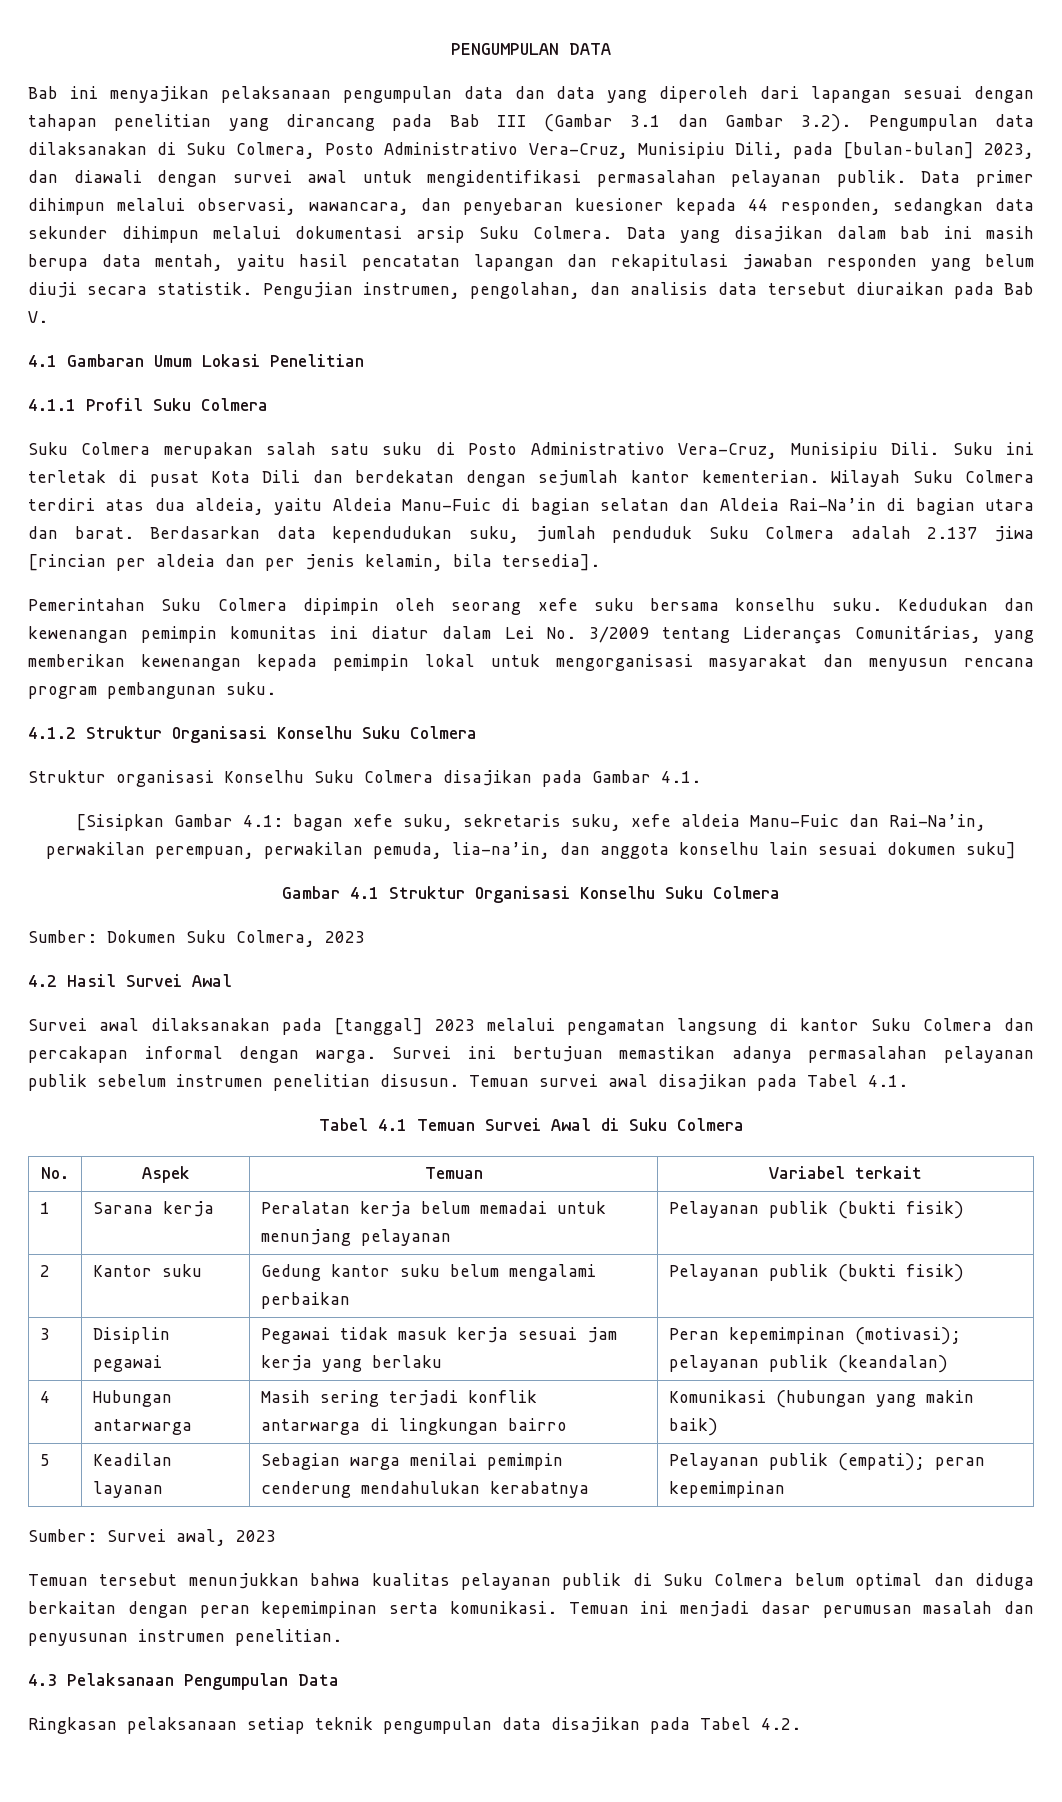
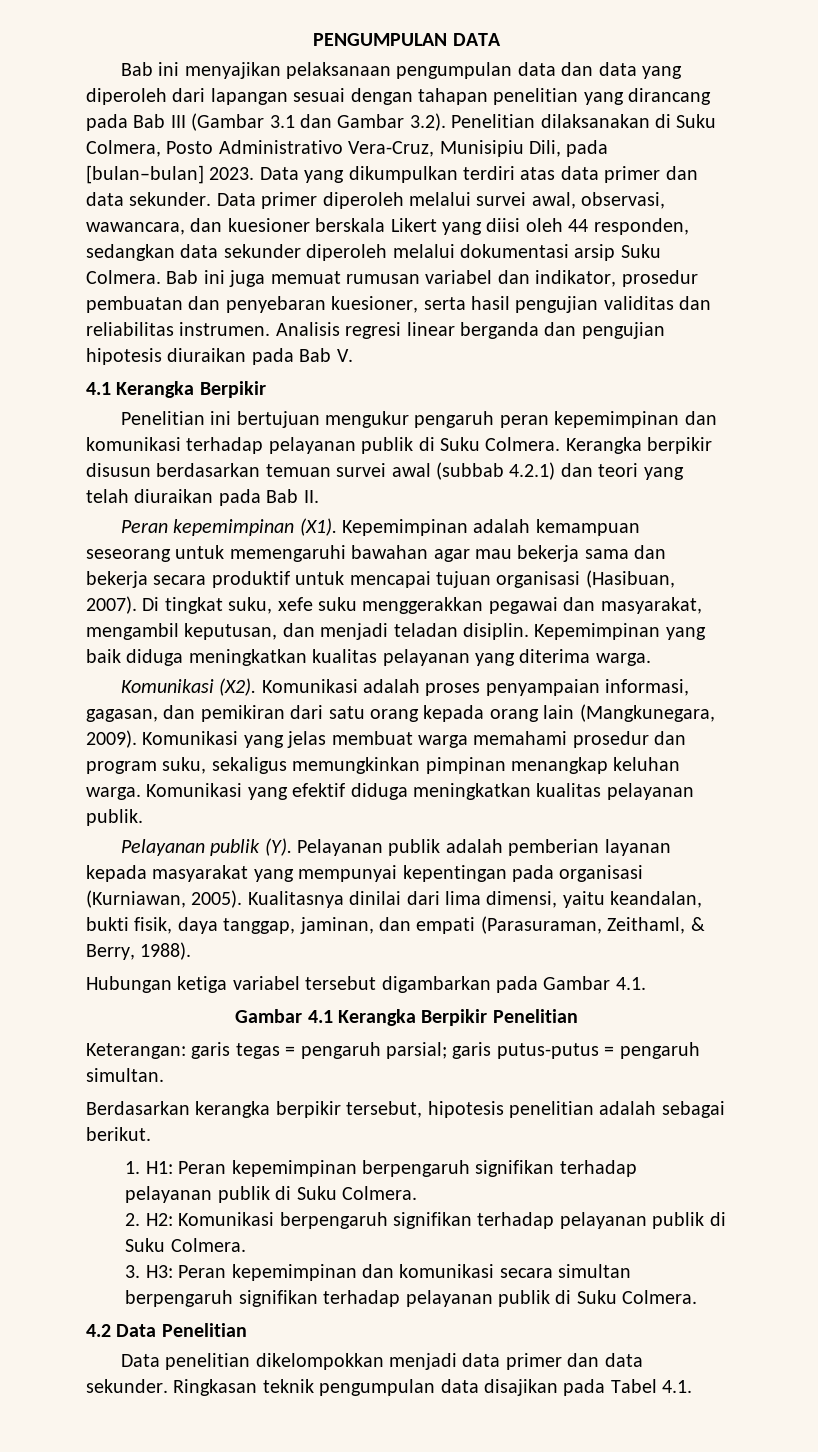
- Bab ini menyajikan pelaksanaan pengumpulan data dan data yang diperoleh dari lapangan sesuai dengan tahapan penelitian yang dirancang pada Bab III (Gambar 3.1 dan Gambar 3.2). Pengumpulan data dilaksanakan di Suku Colmera, Posto Administrativo Vera-Cruz, Munisipiu Dili, pada [bulan–bulan] 2023, dan diawali dengan survei awal untuk mengidentifikasi permasalahan pelayanan publik. Data primer dihimpun melalui observasi, wawancara, dan penyebaran kuesioner kepada 44 responden, sedangkan data sekunder dihimpun melalui dokumentasi arsip Suku Colmera.
+ Bab ini menyajikan pelaksanaan pengumpulan data dan data yang diperoleh dari lapangan sesuai dengan tahapan penelitian yang dirancang pada Bab III (Gambar 3.1 dan Gambar 3.2). Penelitian dilaksanakan di Suku Colmera, Posto Administrativo Vera-Cruz, Munisipiu Dili, pada [bulan–bulan] 2023. Data yang dikumpulkan terdiri atas data primer dan data sekunder. Data primer diperoleh melalui survei awal, observasi, wawancara, dan kuesioner berskala Likert yang diisi oleh 44 responden, sedangkan data sekunder diperoleh melalui dokumentasi arsip Suku Colmera.
- Data yang disajikan dalam bab ini masih berupa data mentah, yaitu hasil pencatatan lapangan dan rekapitulasi jawaban responden yang belum diuji secara statistik. Pengujian instrumen, pengolahan, dan analisis data tersebut diuraikan pada Bab V.
- 4.1 Gambaran Umum Lokasi Penelitian
- 4.1.1 Profil Suku Colmera
- Suku Colmera merupakan salah satu suku di Posto Administrativo Vera-Cruz, Munisipiu Dili. Suku ini terletak di pusat Kota Dili dan berdekatan dengan sejumlah kantor kementerian. Wilayah Suku Colmera terdiri atas dua aldeia, yaitu Aldeia Manu-Fuic di bagian selatan dan Aldeia Rai-Na’in di bagian utara dan barat. Berdasarkan data kependudukan suku, jumlah penduduk Suku Colmera adalah 2.137 jiwa [rincian per aldeia dan per jenis kelamin, bila tersedia].
- Pemerintahan Suku Colmera dipimpin oleh seorang xefe suku bersama konselhu suku. Kedudukan dan kewenangan pemimpin komunitas ini diatur dalam Lei No. 3/2009 tentang Lideranças Comunitárias, yang memberikan kewenangan kepada pemimpin lokal untuk mengorganisasi masyarakat dan menyusun rencana program pembangunan suku.
- 4.1.2 Struktur Organisasi Konselhu Suku Colmera
- Struktur organisasi Konselhu Suku Colmera disajikan pada Gambar 4.1.
- [Sisipkan Gambar 4.1: bagan xefe suku, sekretaris suku, xefe aldeia Manu-Fuic dan Rai-Na’in, perwakilan perempuan, perwakilan pemuda, lia-na’in, dan anggota konselhu lain sesuai dokumen suku]
- Gambar 4.1 Struktur Organisasi Konselhu Suku Colmera
- Sumber: Dokumen Suku Colmera, 2023
- 4.2 Hasil Survei Awal
- Survei awal dilaksanakan pada [tanggal] 2023 melalui pengamatan langsung di kantor Suku Colmera dan percakapan informal dengan warga. Survei ini bertujuan memastikan adanya permasalahan pelayanan publik sebelum instrumen penelitian disusun. Temuan survei awal disajikan pada Tabel 4.1.
- Tabel 4.1 Temuan Survei Awal di Suku Colmera
- No. | Aspek | Temuan | Variabel terkait
- 1 | Sarana kerja | Peralatan kerja belum memadai untuk menunjang pelayanan | Pelayanan publik (bukti fisik)
- 2 | Kantor suku | Gedung kantor suku belum mengalami perbaikan | Pelayanan publik (bukti fisik)
- 3 | Disiplin pegawai | Pegawai tidak masuk kerja sesuai jam kerja yang berlaku | Peran kepemimpinan (motivasi); pelayanan publik (keandalan)
- 4 | Hubungan antarwarga | Masih sering terjadi konflik antarwarga di lingkungan bairro | Komunikasi (hubungan yang makin baik)
- 5 | Keadilan layanan | Sebagian warga menilai pemimpin cenderung mendahulukan kerabatnya | Pelayanan publik (empati); peran kepemimpinan
- Sumber: Survei awal, 2023
- Temuan tersebut menunjukkan bahwa kualitas pelayanan publik di Suku Colmera belum optimal dan diduga berkaitan dengan peran kepemimpinan serta komunikasi. Temuan ini menjadi dasar perumusan masalah dan penyusunan instrumen penelitian.
- 4.3 Pelaksanaan Pengumpulan Data
- Ringkasan pelaksanaan setiap teknik pengumpulan data disajikan pada Tabel 4.2.
+ Bab ini juga memuat rumusan variabel dan indikator, prosedur pembuatan dan penyebaran kuesioner, serta hasil pengujian validitas dan reliabilitas instrumen. Analisis regresi linear berganda dan pengujian hipotesis diuraikan pada Bab V.
+ 4.1 Kerangka Berpikir
+ Penelitian ini bertujuan mengukur pengaruh peran kepemimpinan dan komunikasi terhadap pelayanan publik di Suku Colmera. Kerangka berpikir disusun berdasarkan temuan survei awal (subbab 4.2.1) dan teori yang telah diuraikan pada Bab II.
+ Peran kepemimpinan (X1). Kepemimpinan adalah kemampuan seseorang untuk memengaruhi bawahan agar mau bekerja sama dan bekerja secara produktif untuk mencapai tujuan organisasi (Hasibuan, 2007). Di tingkat suku, xefe suku menggerakkan pegawai dan masyarakat, mengambil keputusan, dan menjadi teladan disiplin. Kepemimpinan yang baik diduga meningkatkan kualitas pelayanan yang diterima warga.
+ Komunikasi (X2). Komunikasi adalah proses penyampaian informasi, gagasan, dan pemikiran dari satu orang kepada orang lain (Mangkunegara, 2009). Komunikasi yang jelas membuat warga memahami prosedur dan program suku, sekaligus memungkinkan pimpinan menangkap keluhan warga. Komunikasi yang efektif diduga meningkatkan kualitas pelayanan publik.
+ Pelayanan publik (Y). Pelayanan publik adalah pemberian layanan kepada masyarakat yang mempunyai kepentingan pada organisasi (Kurniawan, 2005). Kualitasnya dinilai dari lima dimensi, yaitu keandalan, bukti fisik, daya tanggap, jaminan, dan empati (Parasuraman, Zeithaml, & Berry, 1988).
+ Hubungan ketiga variabel tersebut digambarkan pada Gambar 4.1.
+ Gambar 4.1 Kerangka Berpikir Penelitian
+ Keterangan: garis tegas = pengaruh parsial; garis putus-putus = pengaruh simultan.
+ Berdasarkan kerangka berpikir tersebut, hipotesis penelitian adalah sebagai berikut.
+ 1. H1: Peran kepemimpinan berpengaruh signifikan terhadap pelayanan publik di Suku Colmera.
+ 2. H2: Komunikasi berpengaruh signifikan terhadap pelayanan publik di Suku Colmera.
+ 3. H3: Peran kepemimpinan dan komunikasi secara simultan berpengaruh signifikan terhadap pelayanan publik di Suku Colmera.
+ 4.2 Data Penelitian
+ Data penelitian dikelompokkan menjadi data primer dan data sekunder. Ringkasan teknik pengumpulan data disajikan pada Tabel 4.1.

